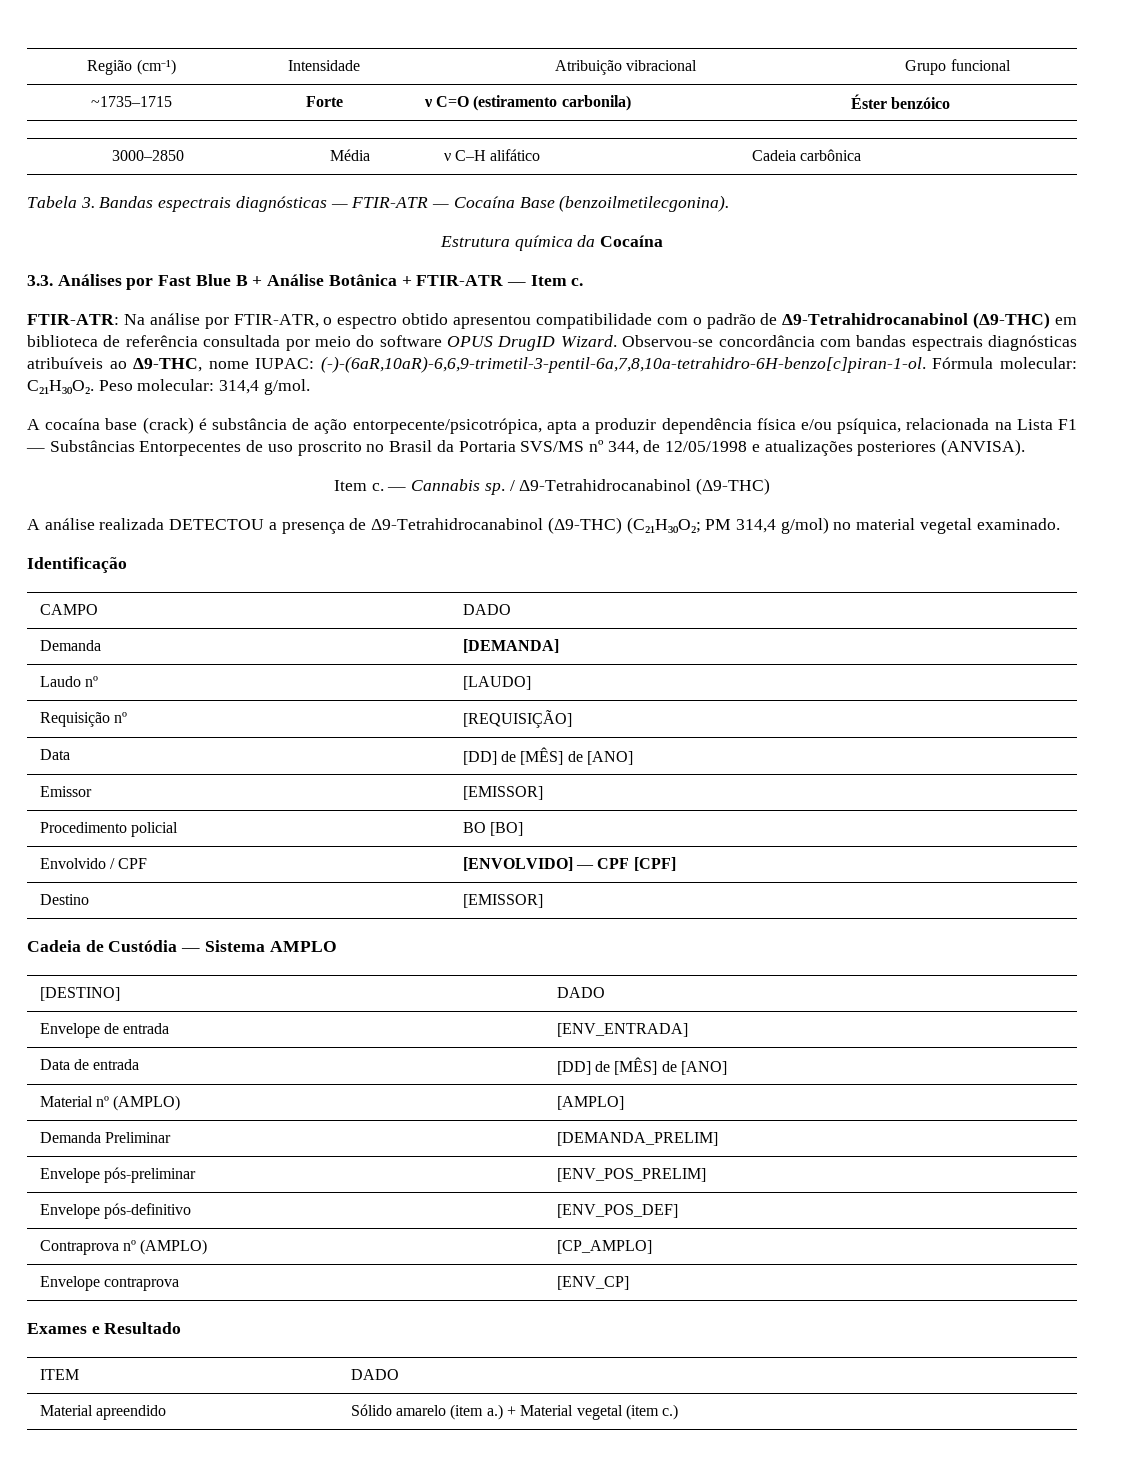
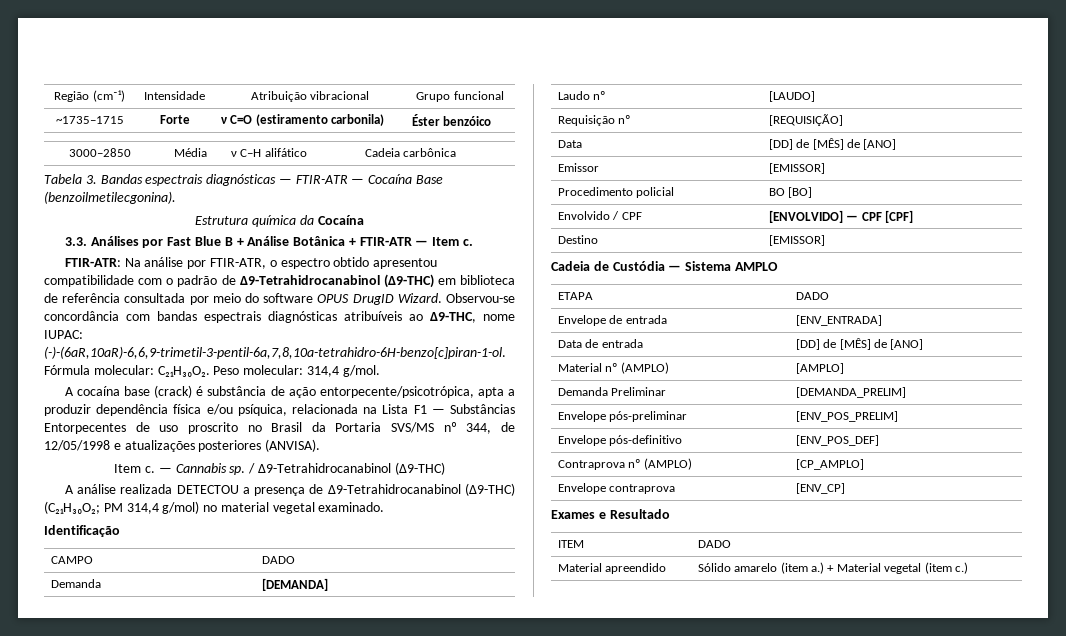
- [DESTINO] | DADO
+ ETAPA | DADO

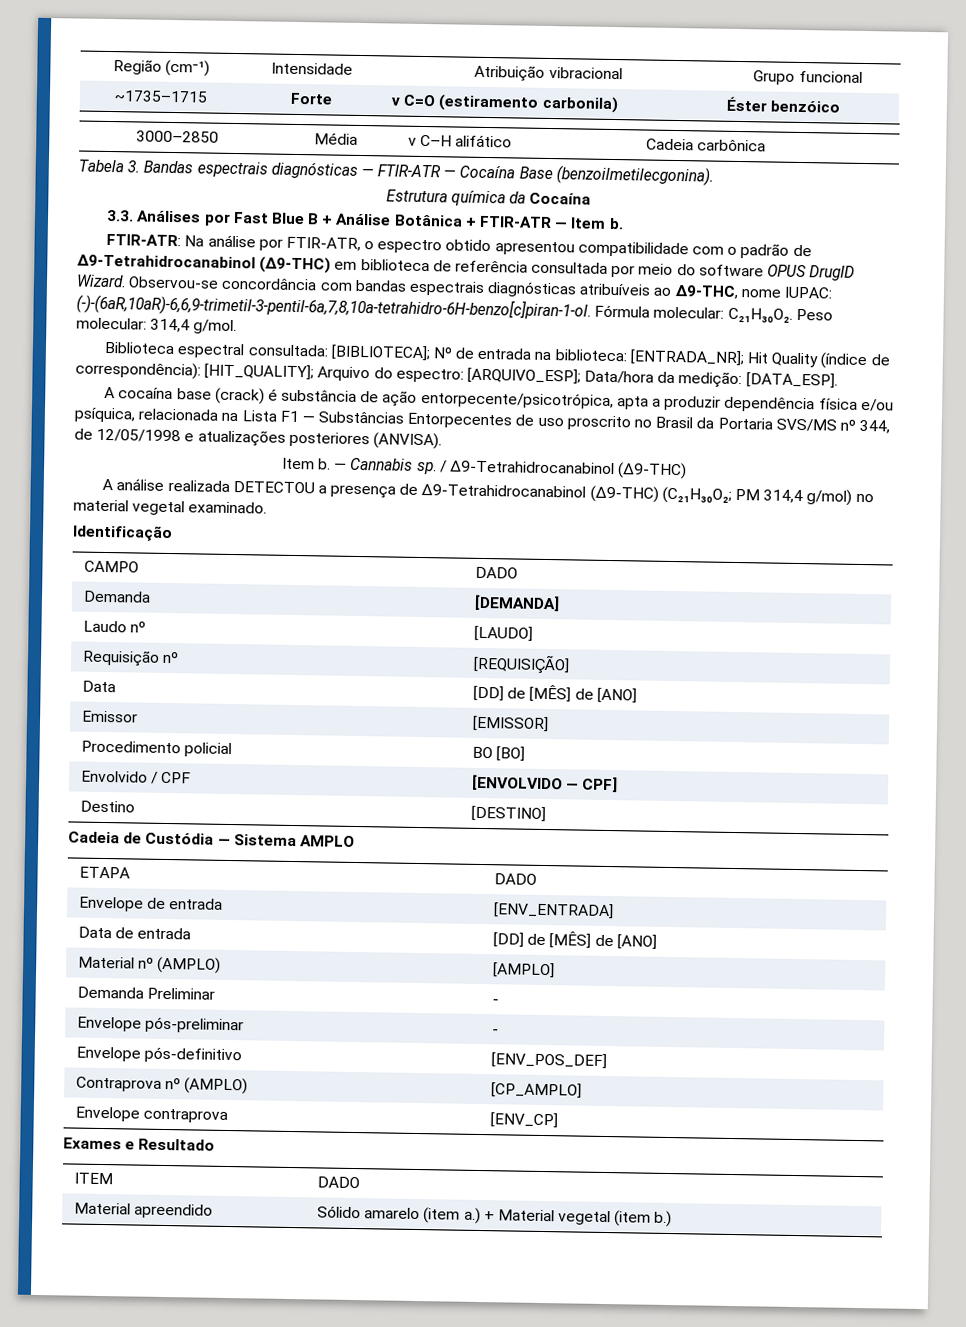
- 3.3. Análises por Fast Blue B + Análise Botânica + FTIR-ATR — Item c.
+ 3.3. Análises por Fast Blue B + Análise Botânica + FTIR-ATR — Item b.
+ Biblioteca espectral consultada: [BIBLIOTECA]; Nº de entrada na biblioteca: [ENTRADA_NR]; Hit Quality (índice de correspondência): [HIT_QUALITY]; Arquivo do espectro: [ARQUIVO_ESP]; Data/hora da medição: [DATA_ESP].
  A cocaína base (crack) é substância de ação entorpecente/psicotrópica, apta a produzir dependência física e/ou psíquica, relacionada na Lista F1 — Substâncias Entorpecentes de uso proscrito no Brasil da Portaria SVS/MS nº 344, de 12/05/1998 e atualizações posteriores (ANVISA).
- Item c.
+ Item b.
- Envolvido / CPF | [ENVOLVIDO] — CPF [CPF]
+ Envolvido / CPF | [ENVOLVIDO — CPF]
- Destino | [EMISSOR]
+ Destino | [DESTINO]
- Demanda Preliminar | [DEMANDA_PRELIM]
+ Demanda Preliminar | -
- Envelope pós-preliminar | [ENV_POS_PRELIM]
+ Envelope pós-preliminar | -
- Material apreendido | Sólido amarelo (item a.) + Material vegetal (item c.)
+ Material apreendido | Sólido amarelo (item a.) + Material vegetal (item b.)

